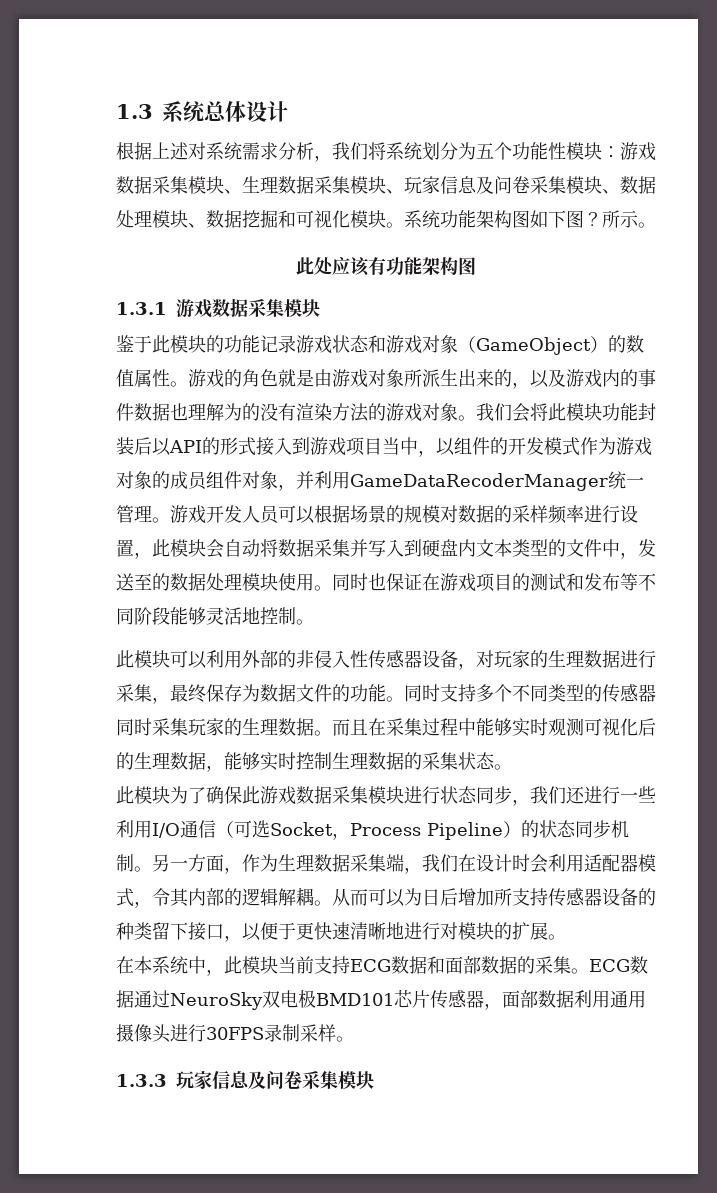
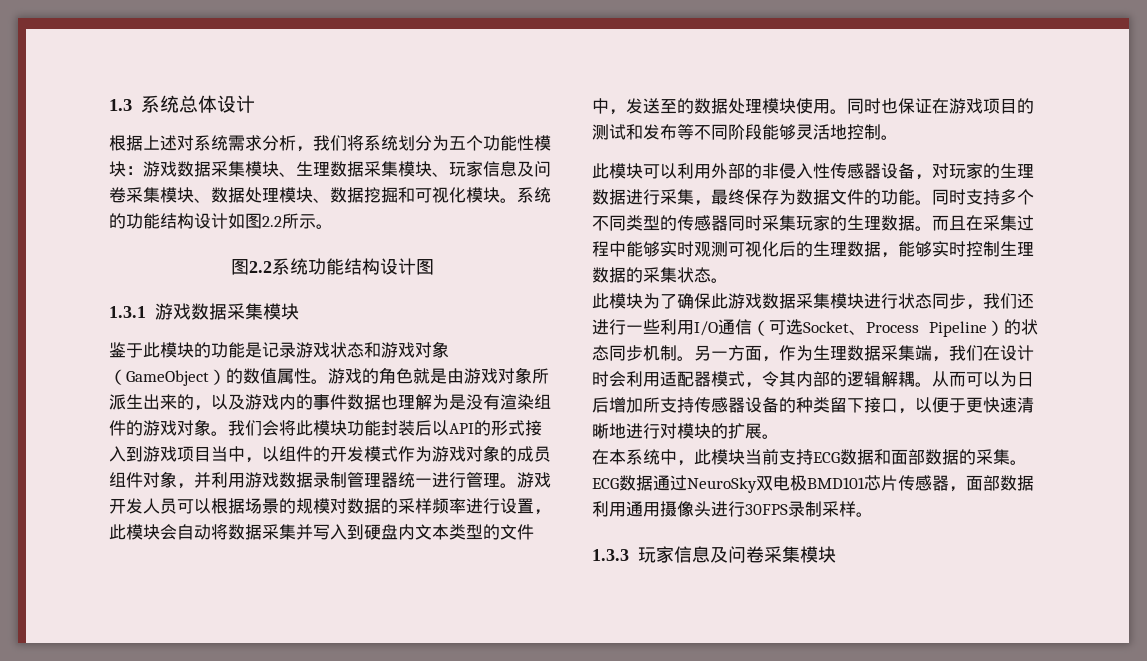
- 系统功能架构图如下图？所示。
- 此处应该有功能架构图
+ 系统的功能结构设计如图2.2所示。
+ 图2.2系统功能结构设计图
- 鉴于此模块的功能记录游戏状态和游戏对象（GameObject）的数值属性。
+ 鉴于此模块的功能是记录游戏状态和游戏对象（GameObject）的数值属性。
- 游戏的角色就是由游戏对象所派生出来的，以及游戏内的事件数据也理解为的没有渲染方法的游戏对象。
+ 游戏的角色就是由游戏对象所派生出来的，以及游戏内的事件数据也理解为是没有渲染组件的游戏对象。
- 我们会将此模块功能封装后以API的形式接入到游戏项目当中，以组件的开发模式作为游戏对象的成员组件对象，并利用GameDataRecoderManager统一管理。
+ 我们会将此模块功能封装后以API的形式接入到游戏项目当中，以组件的开发模式作为游戏对象的成员组件对象，并利用游戏数据录制管理器统一进行管理。
- 此模块为了确保此游戏数据采集模块进行状态同步，我们还进行一些利用I/O通信（可选Socket，Process Pipeline）的状态同步机制。
+ 此模块为了确保此游戏数据采集模块进行状态同步，我们还进行一些利用I/O通信（可选Socket、Process Pipeline）的状态同步机制。

